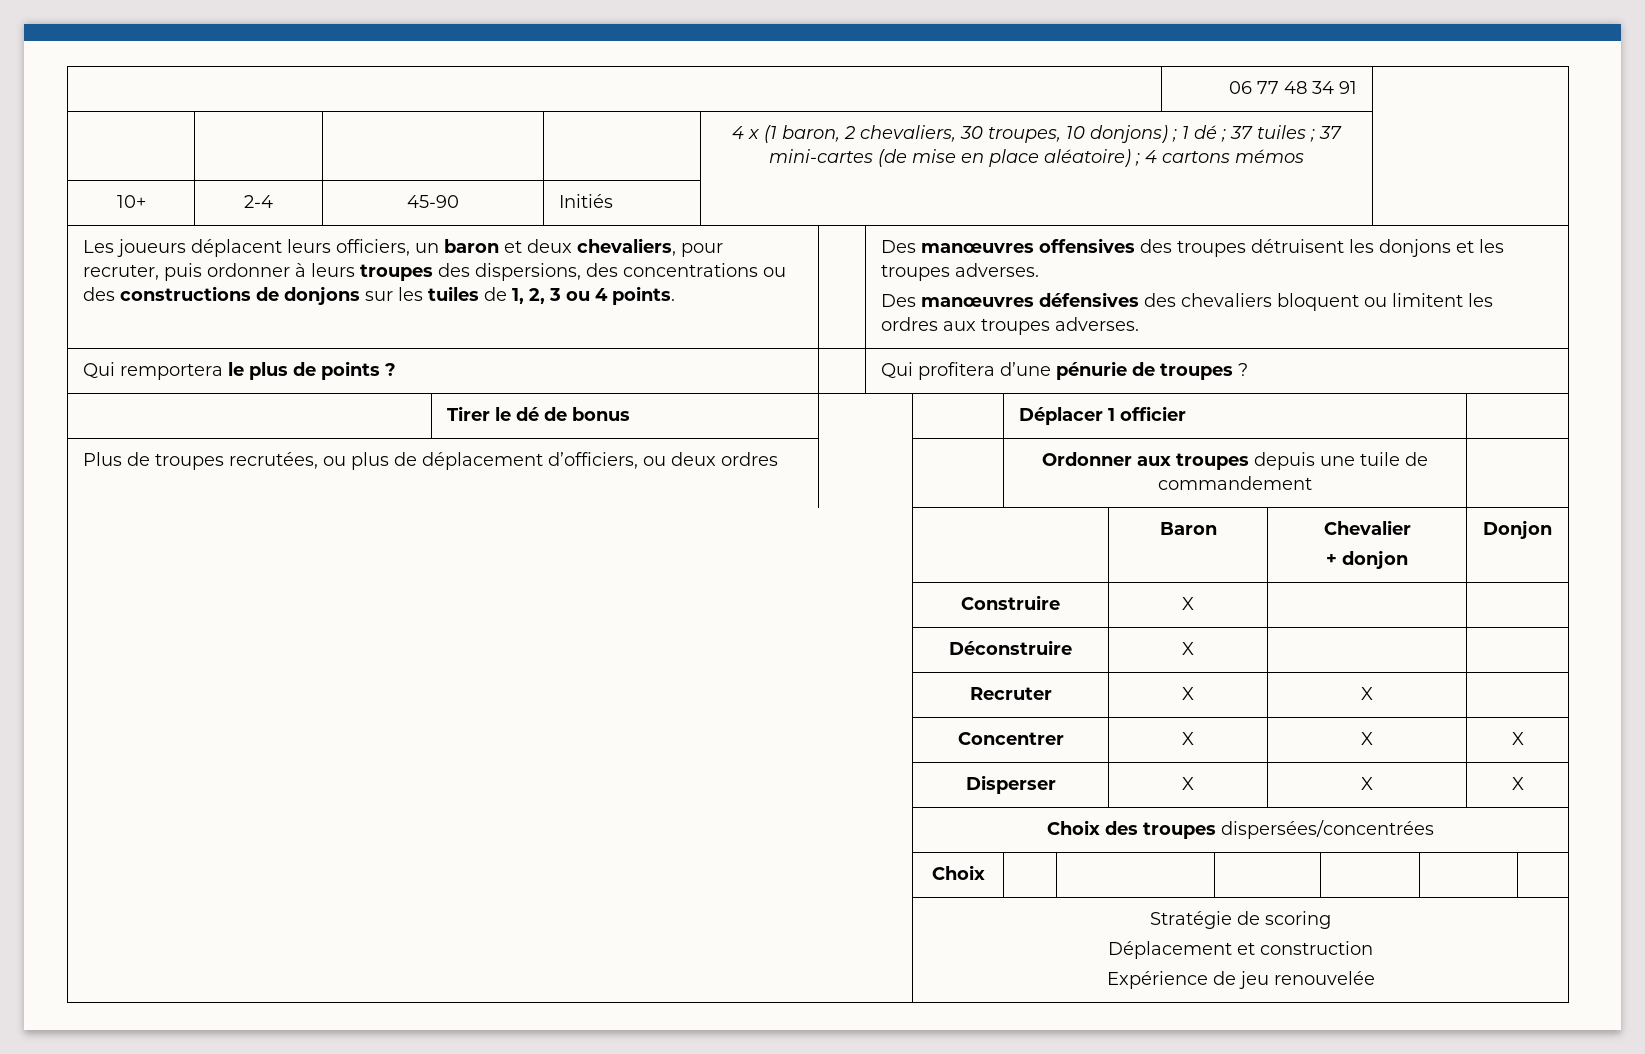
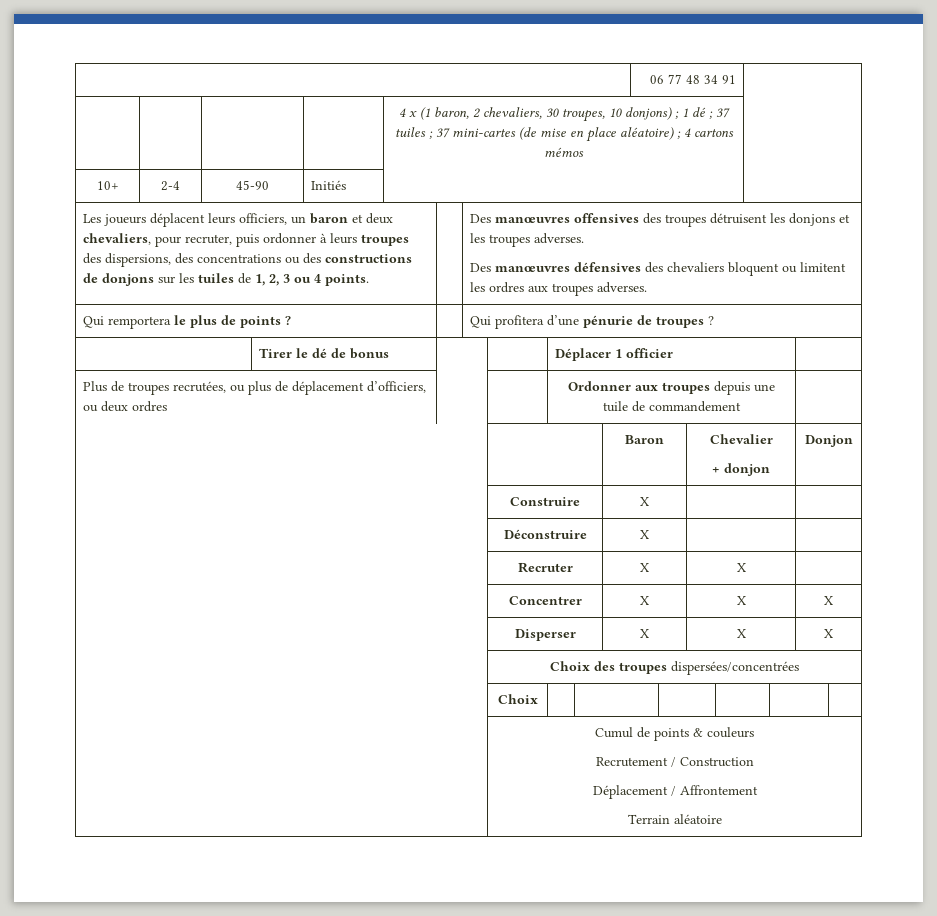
- | Stratégie de scoring
- Déplacement et construction
- Expérience de jeu renouvelée
+ | Cumul de points & couleurs
+ Recrutement / Construction
+ Déplacement / Affrontement
+ Terrain aléatoire

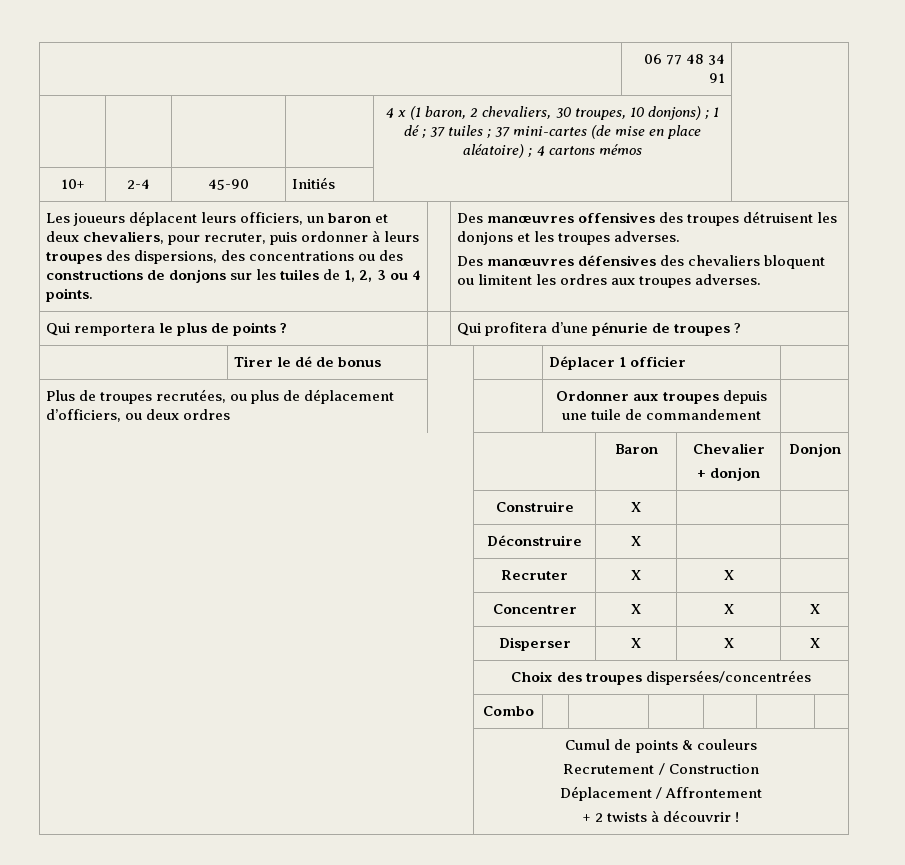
- | Choix | | | | | |
+ | Combo | | | | | |
  | Cumul de points & couleurs
  Recrutement / Construction
  Déplacement / Affrontement
- Terrain aléatoire
+ + 2 twists à découvrir !

